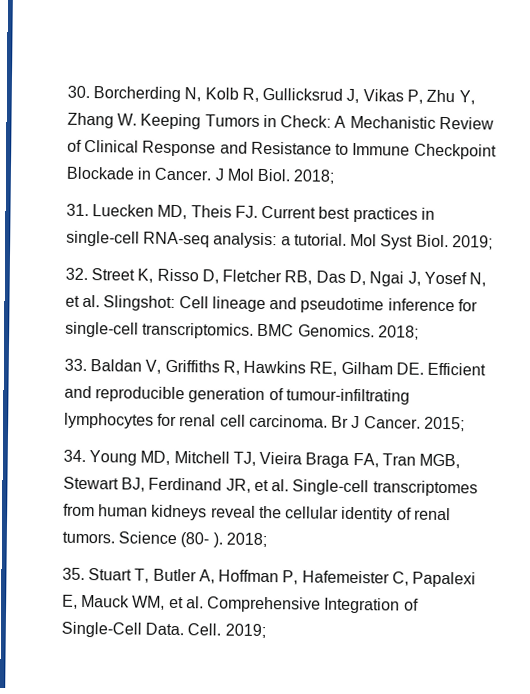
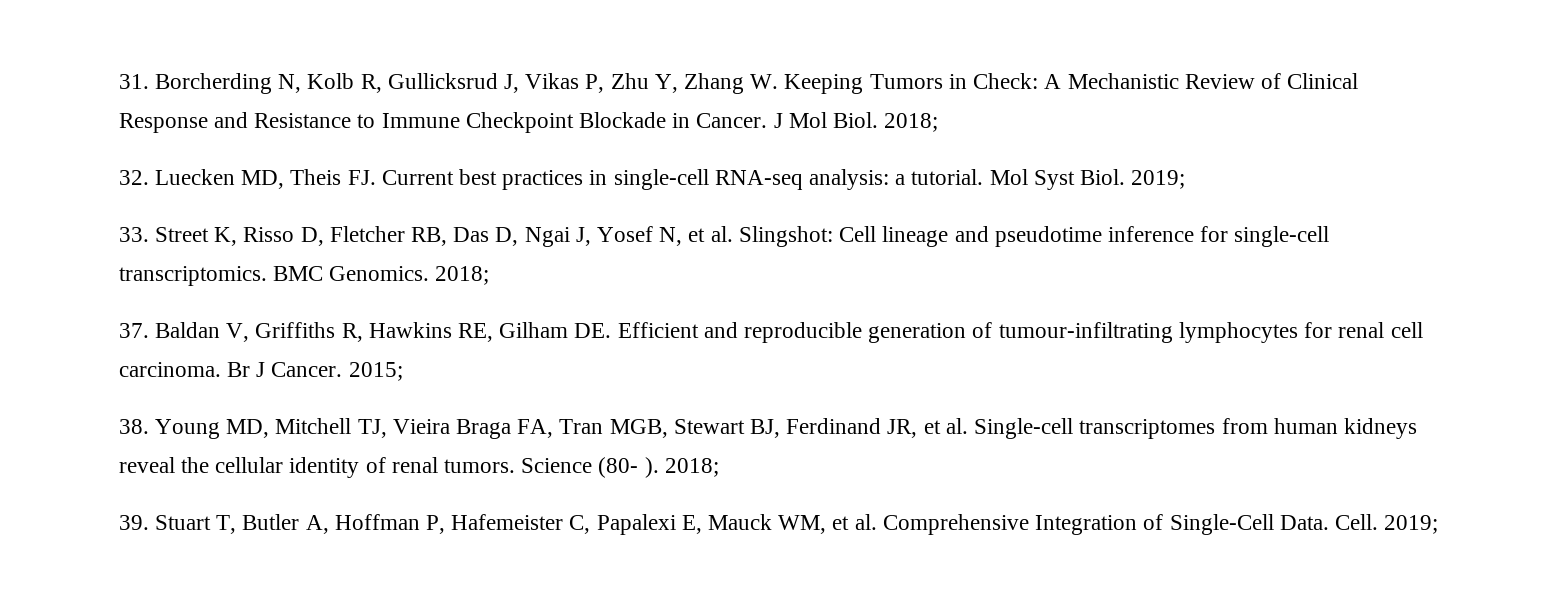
- 30. Borcherding N, Kolb R, Gullicksrud J, Vikas P, Zhu Y, Zhang W. Keeping Tumors in Check: A Mechanistic Review of Clinical Response and Resistance to Immune Checkpoint Blockade in Cancer.
+ 31. Borcherding N, Kolb R, Gullicksrud J, Vikas P, Zhu Y, Zhang W. Keeping Tumors in Check: A Mechanistic Review of Clinical Response and Resistance to Immune Checkpoint Blockade in Cancer.
- 31. Luecken MD, Theis FJ. Current best practices in single‐cell RNA‐seq analysis: a tutorial.
+ 32. Luecken MD, Theis FJ. Current best practices in single‐cell RNA‐seq analysis: a tutorial.
- 32. Street K, Risso D, Fletcher RB, Das D, Ngai J, Yosef N, et al. Slingshot: Cell lineage and pseudotime inference for single-cell transcriptomics.
+ 33. Street K, Risso D, Fletcher RB, Das D, Ngai J, Yosef N, et al. Slingshot: Cell lineage and pseudotime inference for single-cell transcriptomics.
- 33. Baldan V, Griffiths R, Hawkins RE, Gilham DE. Efficient and reproducible generation of tumour-infiltrating lymphocytes for renal cell carcinoma.
+ 37. Baldan V, Griffiths R, Hawkins RE, Gilham DE. Efficient and reproducible generation of tumour-infiltrating lymphocytes for renal cell carcinoma.
- 34. Young MD, Mitchell TJ, Vieira Braga FA, Tran MGB, Stewart BJ, Ferdinand JR, et al. Single-cell transcriptomes from human kidneys reveal the cellular identity of renal tumors.
+ 38. Young MD, Mitchell TJ, Vieira Braga FA, Tran MGB, Stewart BJ, Ferdinand JR, et al. Single-cell transcriptomes from human kidneys reveal the cellular identity of renal tumors.
- 35. Stuart T, Butler A, Hoffman P, Hafemeister C, Papalexi E, Mauck WM, et al. Comprehensive Integration of Single-Cell Data.
+ 39. Stuart T, Butler A, Hoffman P, Hafemeister C, Papalexi E, Mauck WM, et al. Comprehensive Integration of Single-Cell Data.

